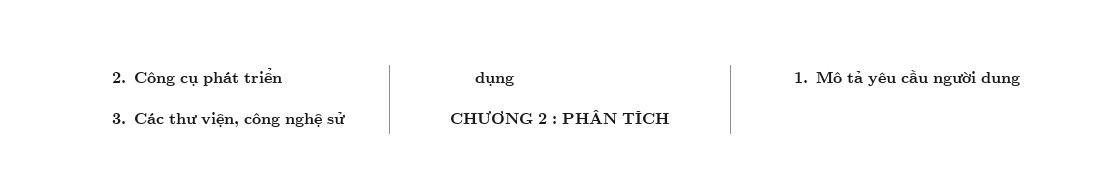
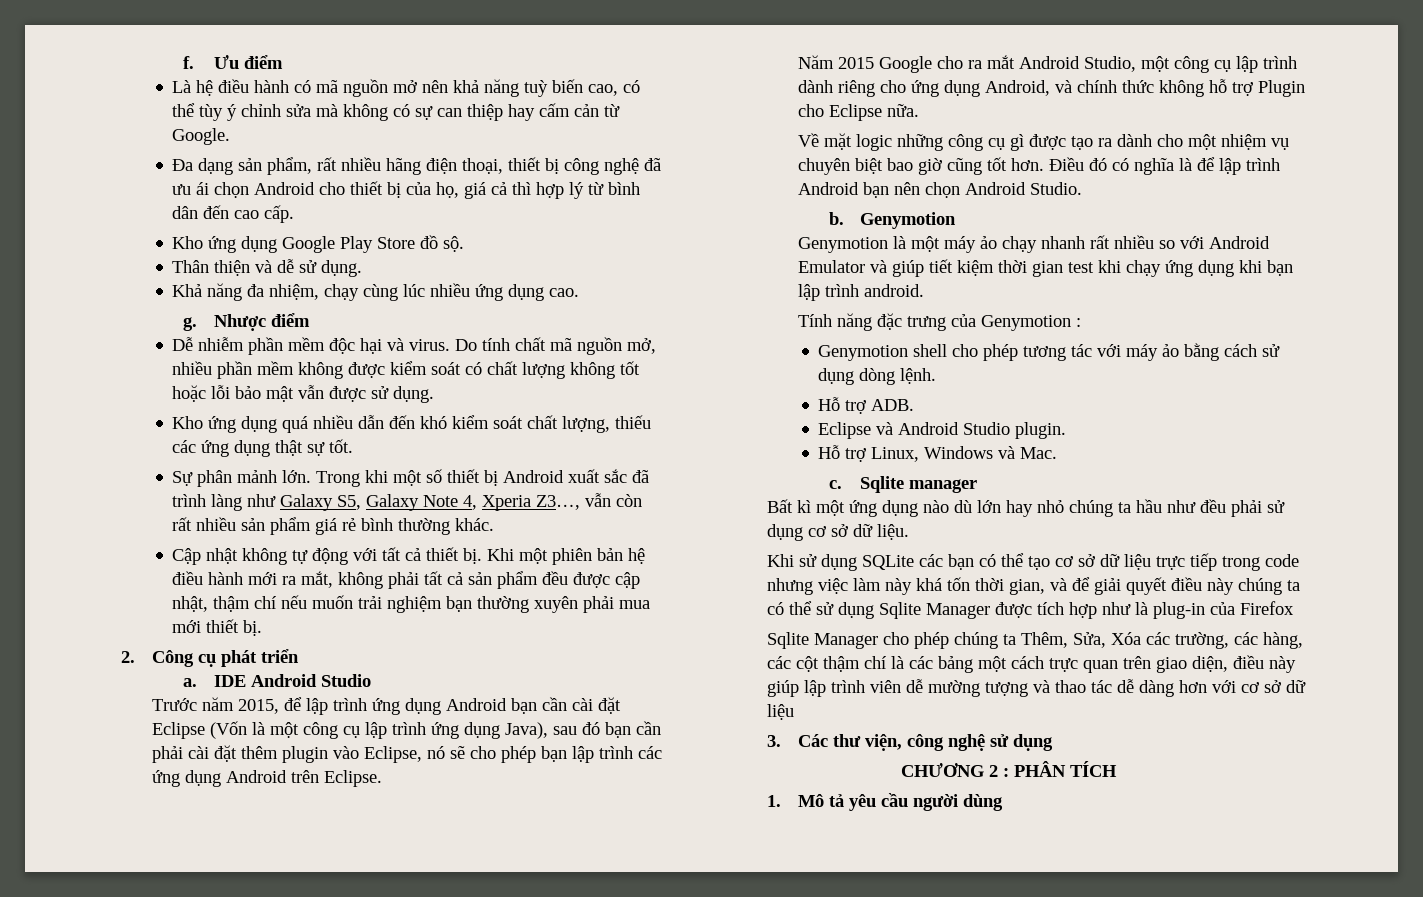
+ f. Ưu điểm
+ Là hệ điều hành có mã nguồn mở nên khả năng tuỳ biến cao, có thể tùy ý chỉnh sửa mà không có sự can thiệp hay cấm cản từ Google.
+ Đa dạng sản phẩm, rất nhiều hãng điện thoại, thiết bị công nghệ đã ưu ái chọn Android cho thiết bị của họ, giá cả thì hợp lý từ bình dân đến cao cấp.
+ Kho ứng dụng Google Play Store đồ sộ.
+ Thân thiện và dễ sử dụng.
+ Khả năng đa nhiệm, chạy cùng lúc nhiều ứng dụng cao.
+ g. Nhược điểm
+ Dễ nhiễm phần mềm độc hại và virus. Do tính chất mã nguồn mở, nhiều phần mềm không được kiểm soát có chất lượng không tốt hoặc lỗi bảo mật vẫn được sử dụng.
+ Kho ứng dụng quá nhiều dẫn đến khó kiểm soát chất lượng, thiếu các ứng dụng thật sự tốt.
+ Sự phân mảnh lớn. Trong khi một số thiết bị Android xuất sắc đã trình làng như Galaxy S5, Galaxy Note 4, Xperia Z3…, vẫn còn rất nhiều sản phẩm giá rẻ bình thường khác.
+ Cập nhật không tự động với tất cả thiết bị. Khi một phiên bản hệ điều hành mới ra mắt, không phải tất cả sản phẩm đều được cập nhật, thậm chí nếu muốn trải nghiệm bạn thường xuyên phải mua mới thiết bị.
+ a. IDE Android Studio
+ Trước năm 2015, để lập trình ứng dụng Android bạn cần cài đặt Eclipse (Vốn là một công cụ lập trình ứng dụng Java), sau đó bạn cần phải cài đặt thêm plugin vào Eclipse, nó sẽ cho phép bạn lập trình các ứng dụng Android trên Eclipse.
+ Năm 2015 Google cho ra mắt Android Studio, một công cụ lập trình dành riêng cho ứng dụng Android, và chính thức không hỗ trợ Plugin cho Eclipse nữa.
+ Về mặt logic những công cụ gì được tạo ra dành cho một nhiệm vụ chuyên biệt bao giờ cũng tốt hơn. Điều đó có nghĩa là để lập trình Android bạn nên chọn Android Studio.
+ b. Genymotion
+ Genymotion là một máy ảo chạy nhanh rất nhiều so với Android Emulator và giúp tiết kiệm thời gian test khi chạy ứng dụng khi bạn lập trình android.
+ Tính năng đặc trưng của Genymotion :
+ Genymotion shell cho phép tương tác với máy ảo bằng cách sử dụng dòng lệnh.
+ Hỗ trợ ADB.
+ Eclipse và Android Studio plugin.
+ Hỗ trợ Linux, Windows và Mac.
+ c. Sqlite manager
+ Bất kì một ứng dụng nào dù lớn hay nhỏ chúng ta hầu như đều phải sử dụng cơ sở dữ liệu.
+ Khi sử dụng SQLite các bạn có thể tạo cơ sở dữ liệu trực tiếp trong code nhưng việc làm này khá tốn thời gian, và để giải quyết điều này chúng ta có thể sử dụng Sqlite Manager được tích hợp như là plug-in của Firefox
+ Sqlite Manager cho phép chúng ta Thêm, Sửa, Xóa các trường, các hàng, các cột thậm chí là các bảng một cách trực quan trên giao diện, điều này giúp lập trình viên dễ mường tượng và thao tác dễ dàng hơn với cơ sở dữ liệu
- 1. Mô tả yêu cầu người dung
+ 1. Mô tả yêu cầu người dùng

